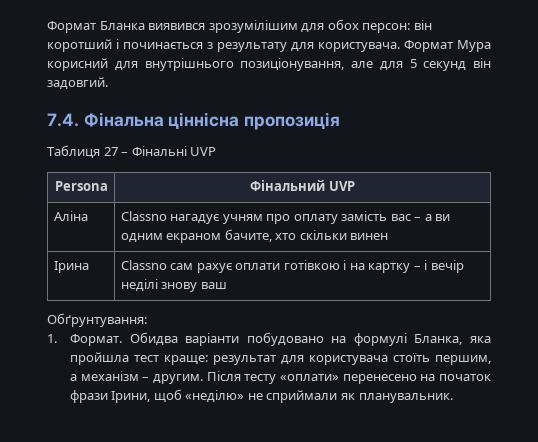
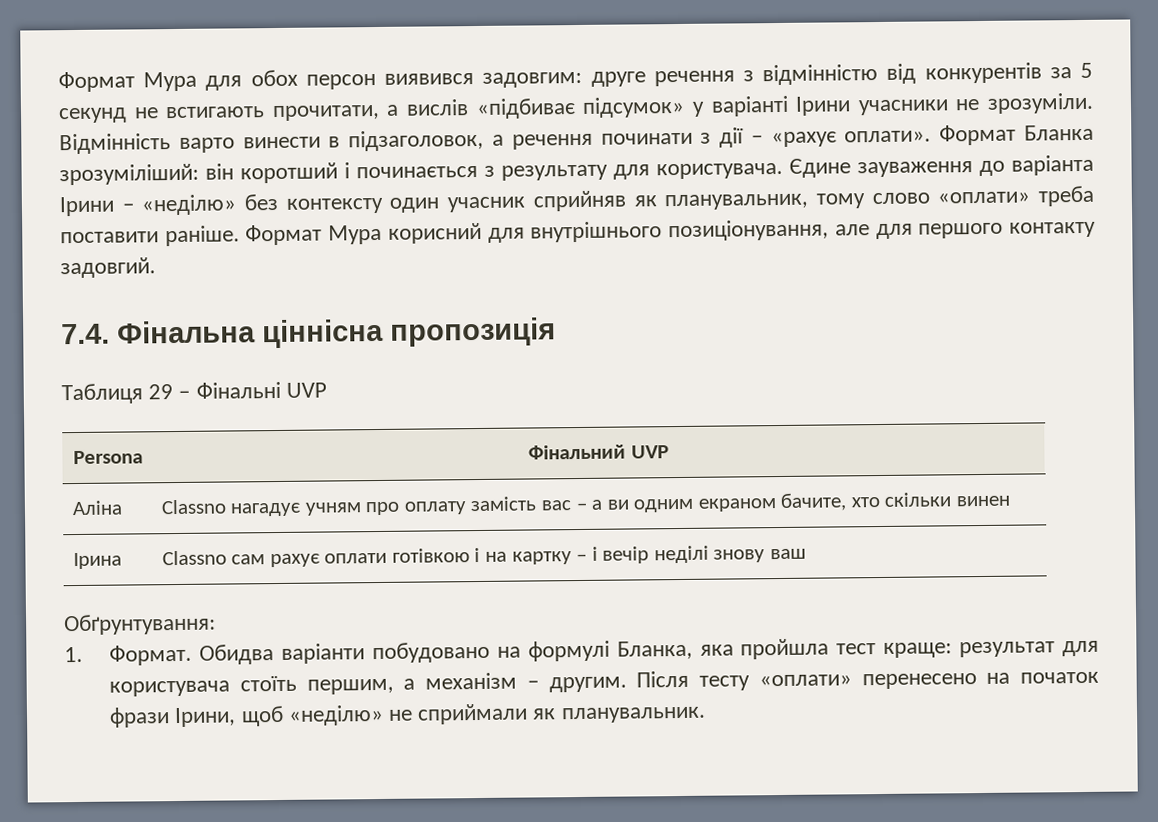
- Формат Бланка виявився зрозумілішим для обох персон: він коротший і починається з результату для користувача.
+ Формат Мура для обох персон виявився задовгим: друге речення з відмінністю від конкурентів за 5 секунд не встигають прочитати, а вислів «підбиває підсумок» у варіанті Ірини учасники не зрозуміли. Відмінність варто винести в підзаголовок, а речення починати з дії – «рахує оплати». Формат Бланка зрозуміліший: він коротший і починається з результату для користувача.
+ Єдине зауваження до варіанта Ірини – «неділю» без контексту один учасник сприйняв як планувальник, тому слово «оплати» треба поставити раніше.
- Формат Мура корисний для внутрішнього позиціонування, але для 5 секунд він задовгий.
+ Формат Мура корисний для внутрішнього позиціонування, але для першого контакту задовгий.
- Таблиця 27 – Фінальні UVP
+ Таблиця 29 – Фінальні UVP

